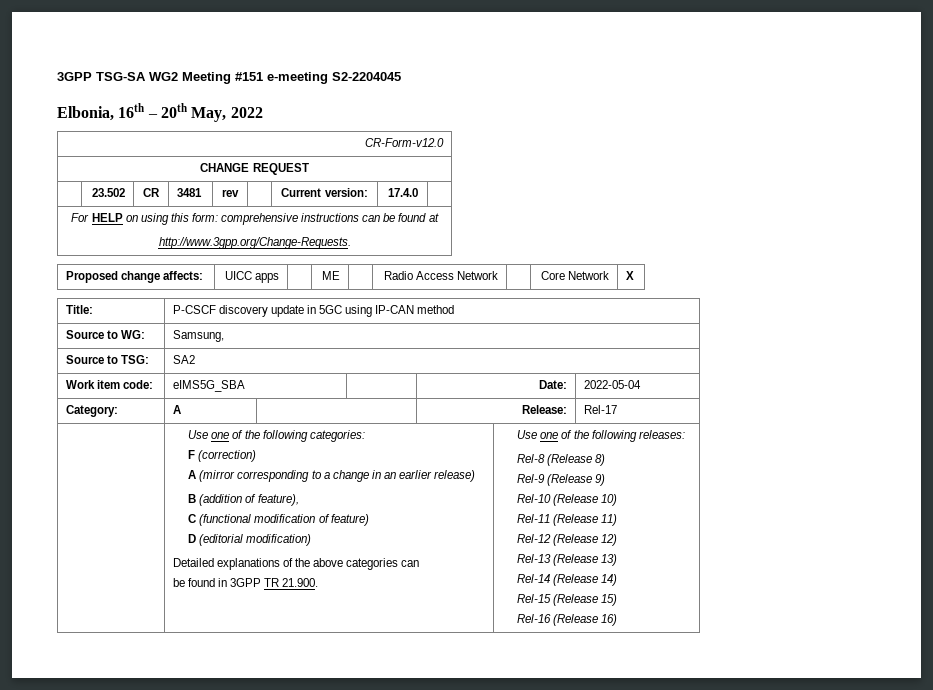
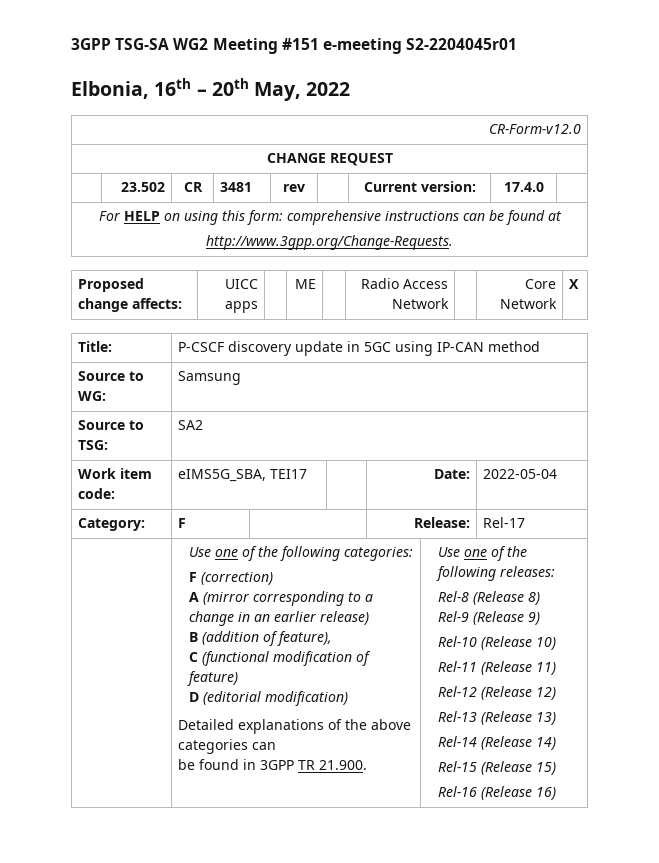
- 3GPP TSG-SA WG2 Meeting #151 e-meeting S2-2204045
+ 3GPP TSG-SA WG2 Meeting #151 e-meeting S2-2204045r01
- Source to WG: | Samsung,
+ Source to WG: | Samsung
- Work item code: | eIMS5G_SBA | | Date: | 2022-05-04
+ Work item code: | eIMS5G_SBA, TEI17 | | Date: | 2022-05-04
- Category: | A | | Release: | Rel-17
+ Category: | F | | Release: | Rel-17

